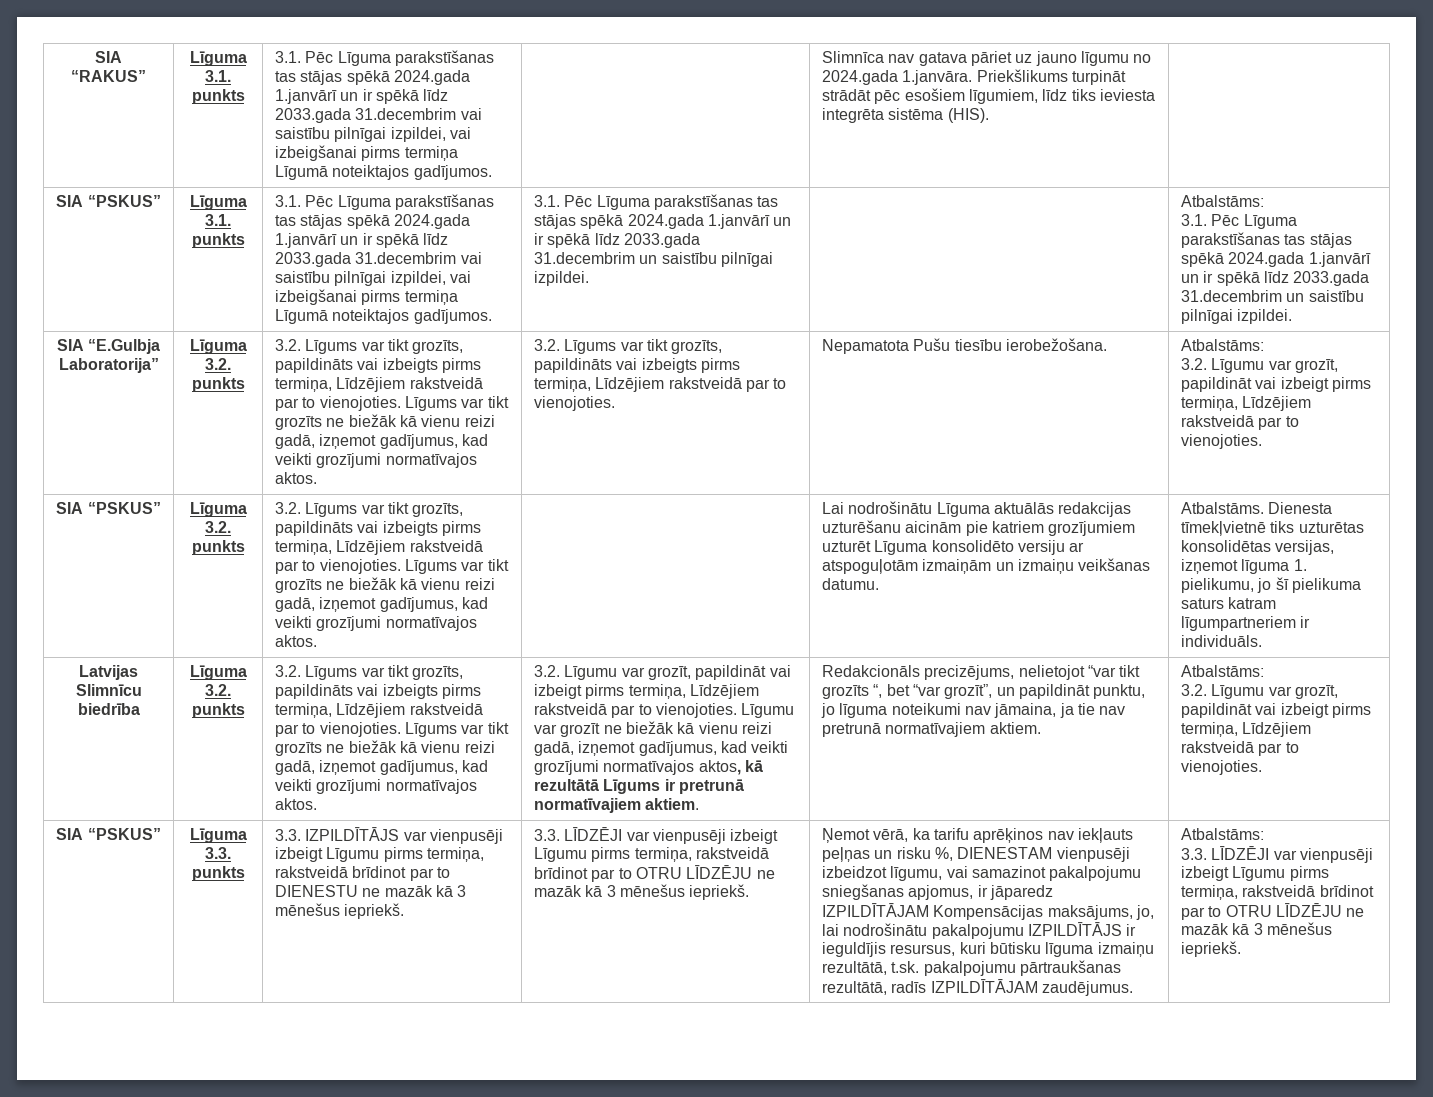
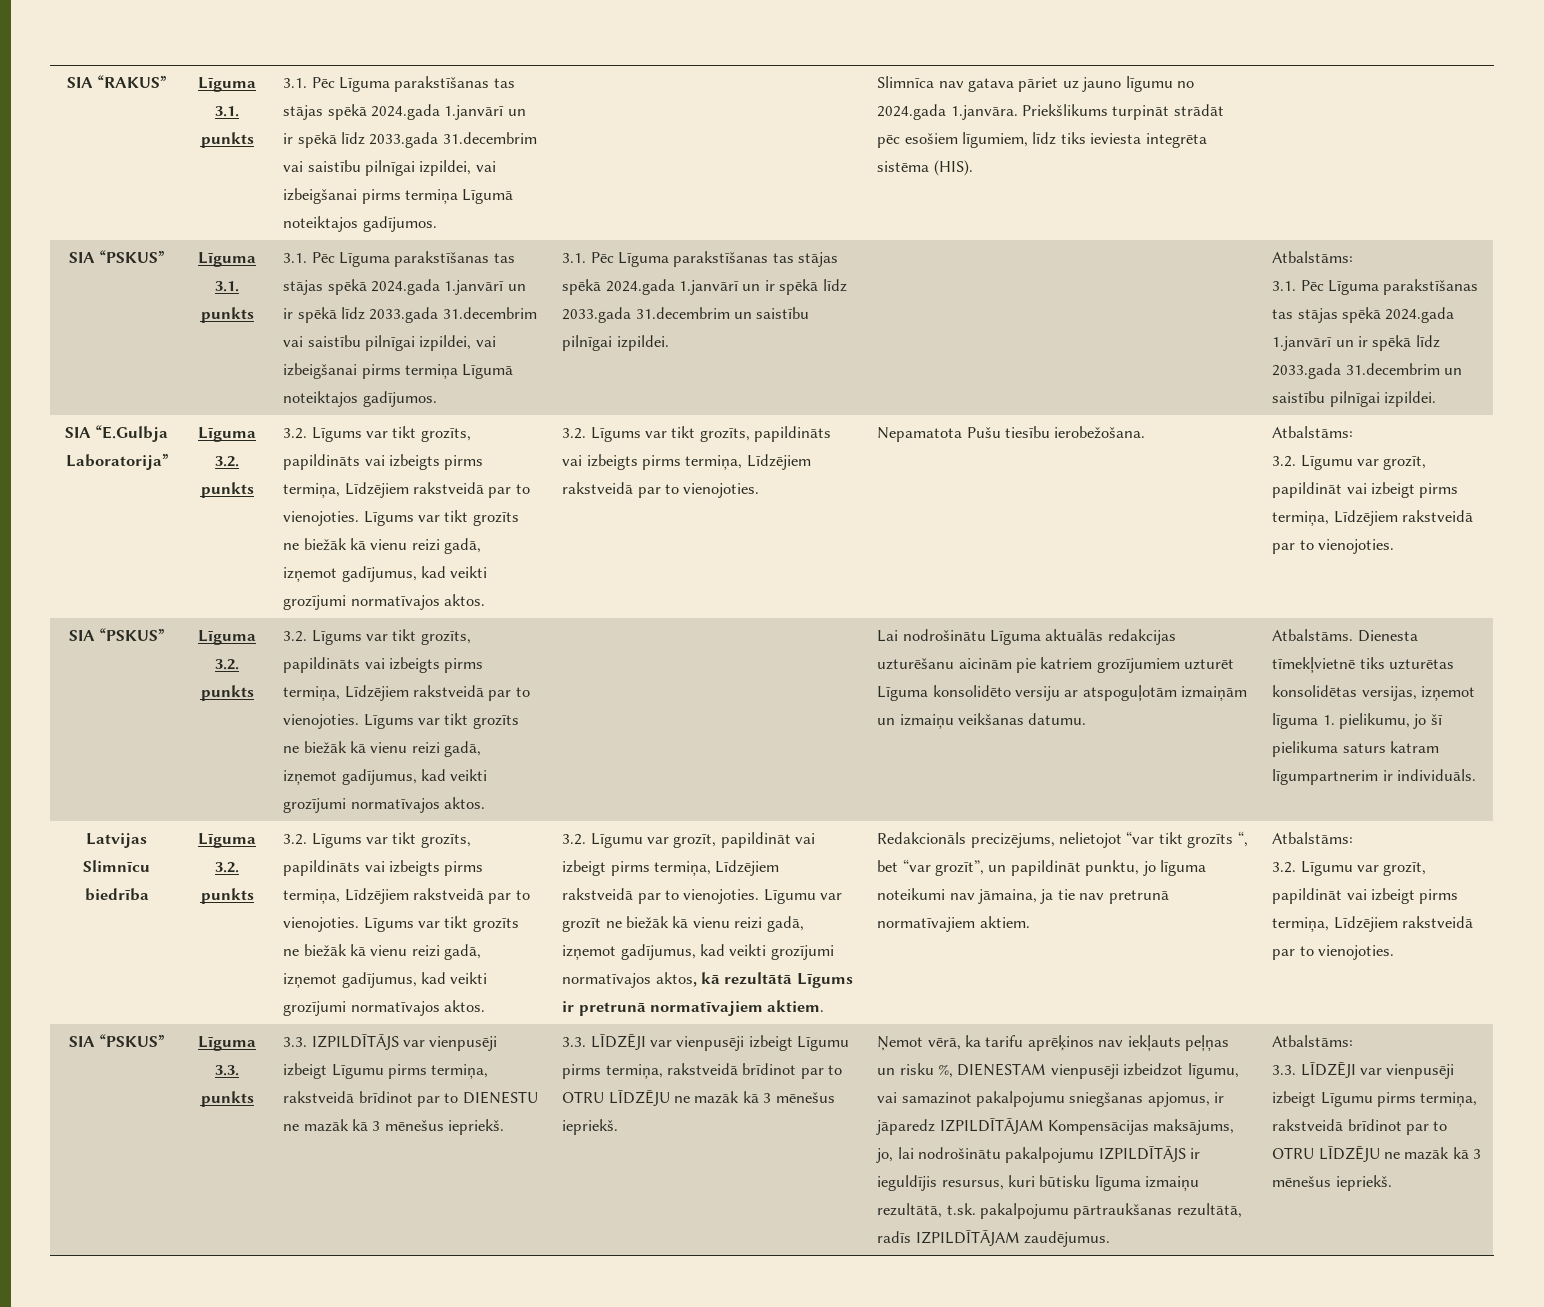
- Dienesta tīmekļvietnē tiks uzturētas konsolidētas versijas, izņemot līguma 1. pielikumu, jo šī pielikuma saturs katram līgumpartneriem ir individuāls.
+ Dienesta tīmekļvietnē tiks uzturētas konsolidētas versijas, izņemot līguma 1. pielikumu, jo šī pielikuma saturs katram līgumpartnerim ir individuāls.

